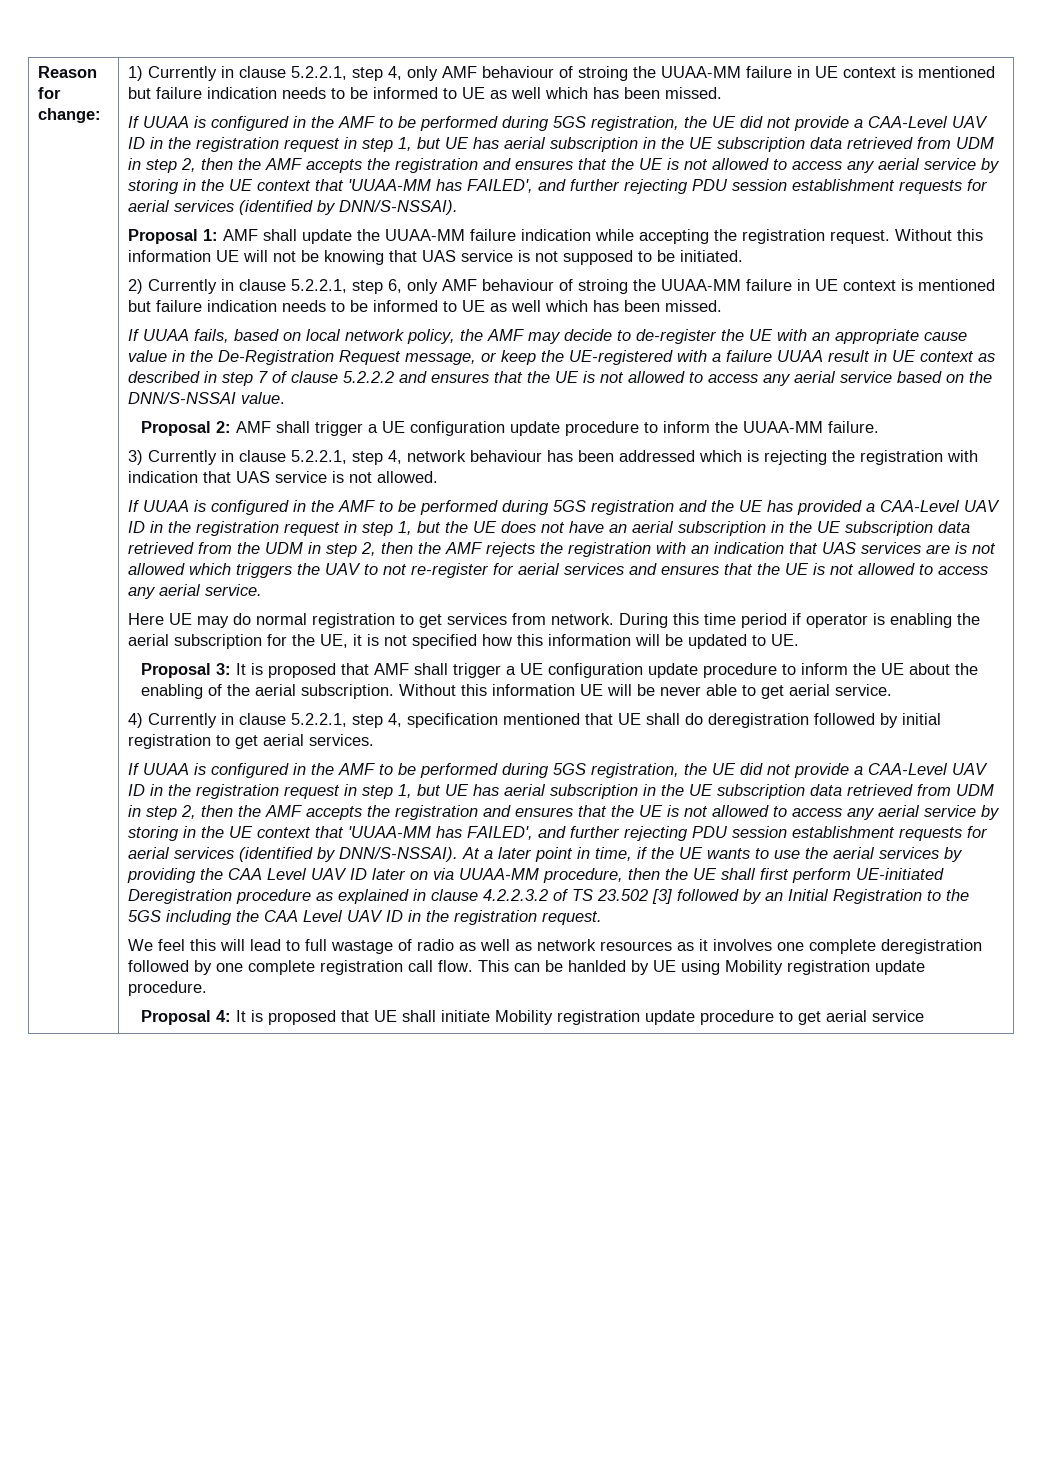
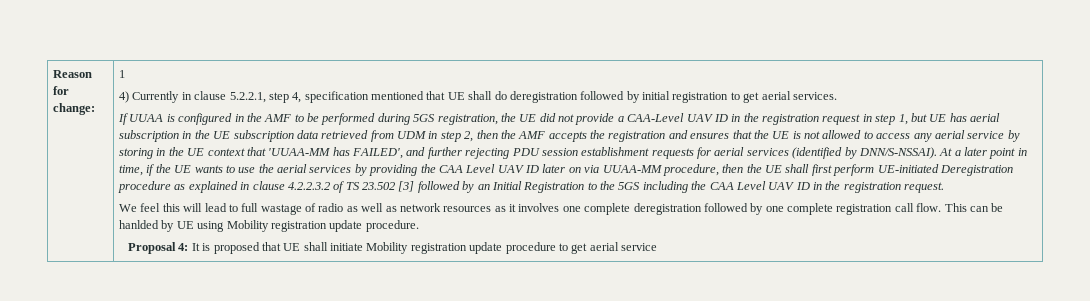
- Reason for change: | 1) Currently in clause 5.2.2.1, step 4, only AMF behaviour of stroing the UUAA-MM failure in UE context is mentioned but failure indication needs to be informed to UE as well which has been missed.
- If UUAA is configured in the AMF to be performed during 5GS registration, the UE did not provide a CAA-Level UAV ID in the registration request in step 1, but UE has aerial subscription in the UE subscription data retrieved from UDM in step 2, then the AMF accepts the registration and ensures that the UE is not allowed to access any aerial service by storing in the UE context that 'UUAA-MM has FAILED', and further rejecting PDU session establishment requests for aerial services (identified by DNN/S-NSSAI).
- Proposal 1: AMF shall update the UUAA-MM failure indication while accepting the registration request. Without this information UE will not be knowing that UAS service is not supposed to be initiated.
- 2) Currently in clause 5.2.2.1, step 6, only AMF behaviour of stroing the UUAA-MM failure in UE context is mentioned but failure indication needs to be informed to UE as well which has been missed.
- If UUAA fails, based on local network policy, the AMF may decide to de-register the UE with an appropriate cause value in the De-Registration Request message, or keep the UE-registered with a failure UUAA result in UE context as described in step 7 of clause 5.2.2.2 and ensures that the UE is not allowed to access any aerial service based on the DNN/S-NSSAI value.
- Proposal 2: AMF shall trigger a UE configuration update procedure to inform the UUAA-MM failure.
- 3) Currently in clause 5.2.2.1, step 4, network behaviour has been addressed which is rejecting the registration with indication that UAS service is not allowed.
- If UUAA is configured in the AMF to be performed during 5GS registration and the UE has provided a CAA-Level UAV ID in the registration request in step 1, but the UE does not have an aerial subscription in the UE subscription data retrieved from the UDM in step 2, then the AMF rejects the registration with an indication that UAS services are is not allowed which triggers the UAV to not re-register for aerial services and ensures that the UE is not allowed to access any aerial service.
- Here UE may do normal registration to get services from network. During this time period if operator is enabling the aerial subscription for the UE, it is not specified how this information will be updated to UE.
- Proposal 3: It is proposed that AMF shall trigger a UE configuration update procedure to inform the UE about the enabling of the aerial subscription. Without this information UE will be never able to get aerial service.
+ Reason for change: | 1

